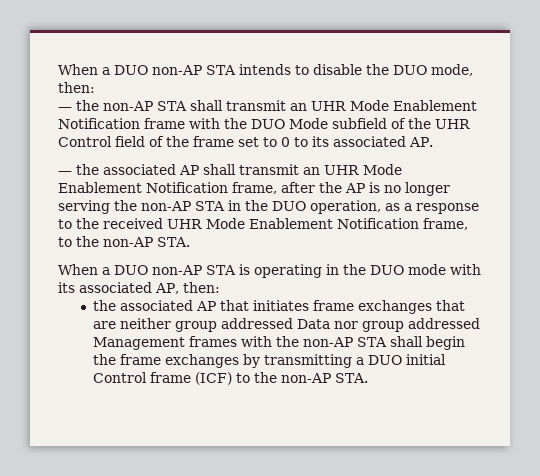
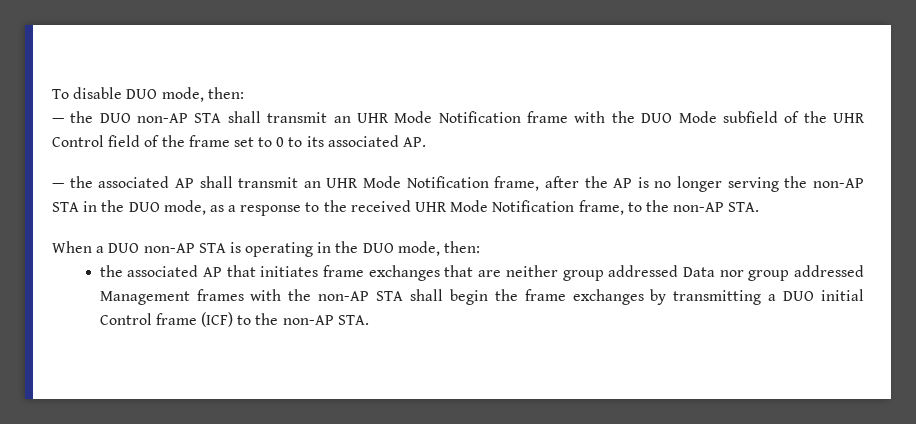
- When a DUO non-AP STA intends to disable the DUO mode, then:
+ To disable DUO mode, then:
- — the non-AP STA shall transmit an UHR Mode Enablement Notification frame with the DUO Mode subfield of the UHR Control field of the frame set to 0 to its associated AP.
+ — the DUO non-AP STA shall transmit an UHR Mode Notification frame with the DUO Mode subfield of the UHR Control field of the frame set to 0 to its associated AP.
- — the associated AP shall transmit an UHR Mode Enablement Notification frame, after the AP is no longer serving the non-AP STA in the DUO operation, as a response to the received UHR Mode Enablement Notification frame, to the non-AP STA.
+ — the associated AP shall transmit an UHR Mode Notification frame, after the AP is no longer serving the non-AP STA in the DUO mode, as a response to the received UHR Mode Notification frame, to the non-AP STA.
- When a DUO non-AP STA is operating in the DUO mode with its associated AP, then:
+ When a DUO non-AP STA is operating in the DUO mode, then:

